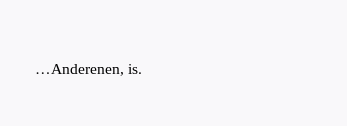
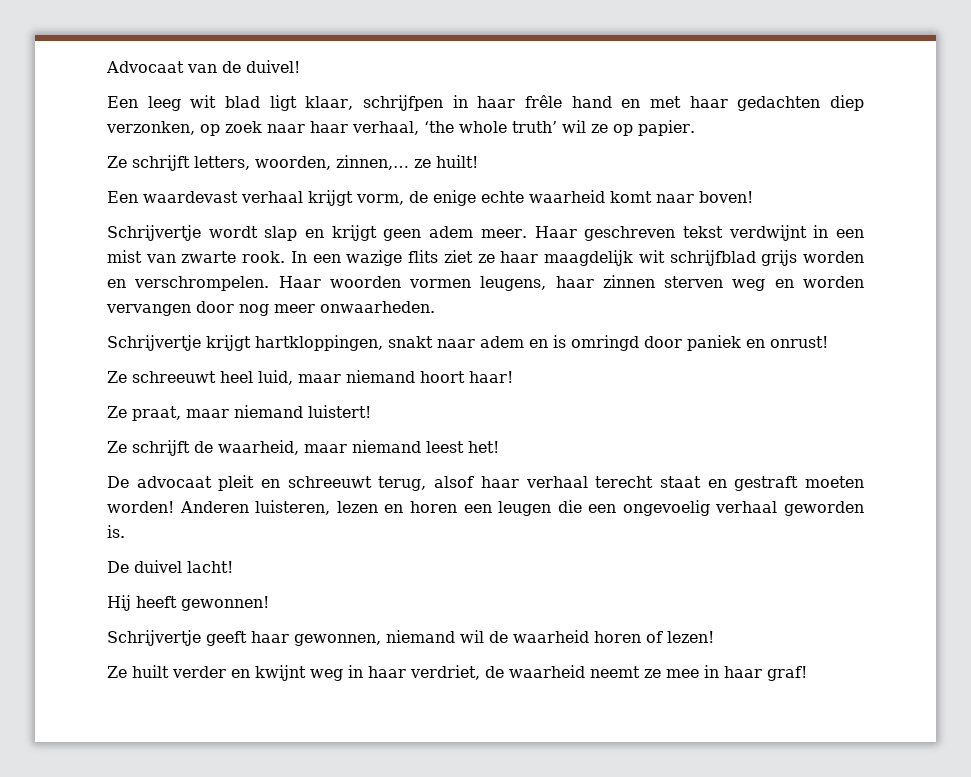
- …Anderenen, is.
+ Advocaat van de duivel!
+ Een leeg wit blad ligt klaar, schrijfpen in haar frêle hand en met haar gedachten diep verzonken, op zoek naar haar verhaal, ‘the whole truth’ wil ze op papier.
+ Ze schrijft letters, woorden, zinnen,… ze huilt!
+ Een waardevast verhaal krijgt vorm, de enige echte waarheid komt naar boven!
+ Schrijvertje wordt slap en krijgt geen adem meer. Haar geschreven tekst verdwijnt in een mist van zwarte rook. In een wazige flits ziet ze haar maagdelijk wit schrijfblad grijs worden en verschrompelen. Haar woorden vormen leugens, haar zinnen sterven weg en worden vervangen door nog meer onwaarheden.
+ Schrijvertje krijgt hartkloppingen, snakt naar adem en is omringd door paniek en onrust!
+ Ze schreeuwt heel luid, maar niemand hoort haar!
+ Ze praat, maar niemand luistert!
+ Ze schrijft de waarheid, maar niemand leest het!
+ De advocaat pleit en schreeuwt terug, alsof haar verhaal terecht staat en gestraft moeten worden! Anderen luisteren, lezen en horen een leugen die een ongevoelig verhaal geworden is.
+ De duivel lacht!
+ Hij heeft gewonnen!
+ Schrijvertje geeft haar gewonnen, niemand wil de waarheid horen of lezen!
+ Ze huilt verder en kwijnt weg in haar verdriet, de waarheid neemt ze mee in haar graf!

